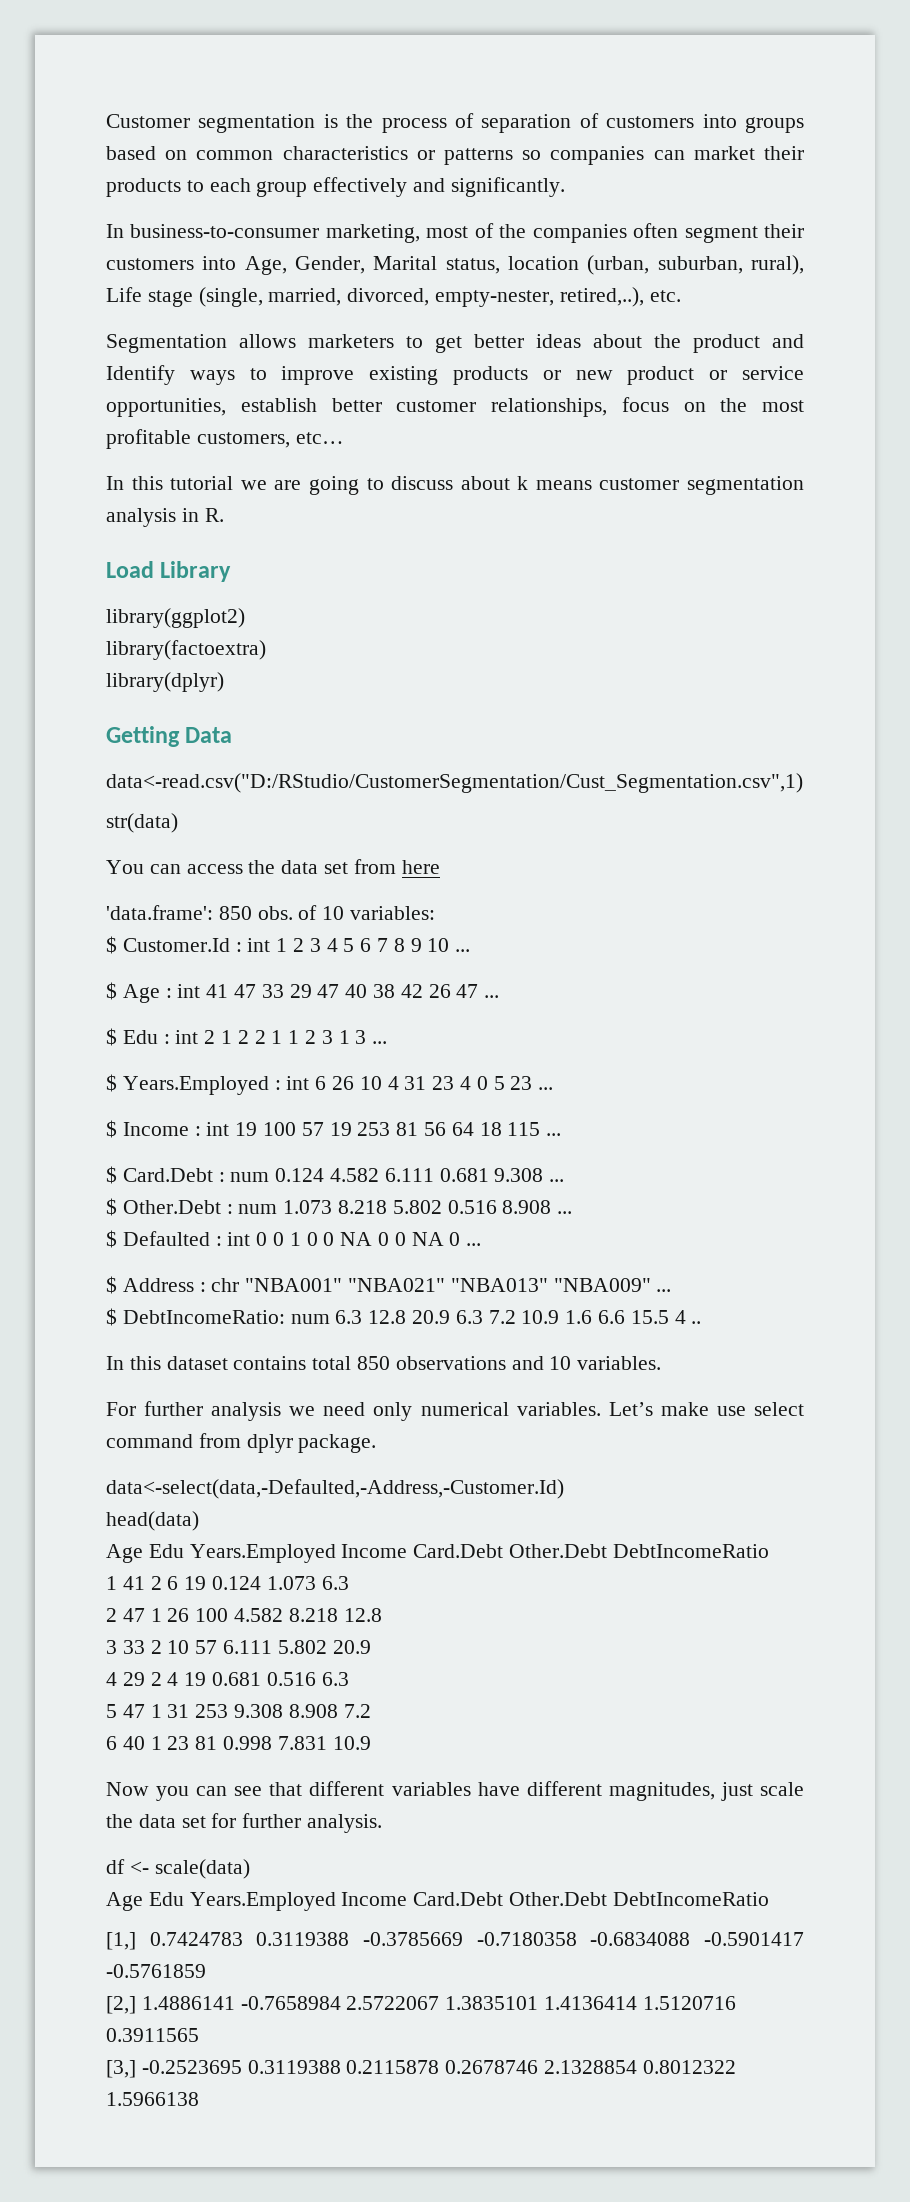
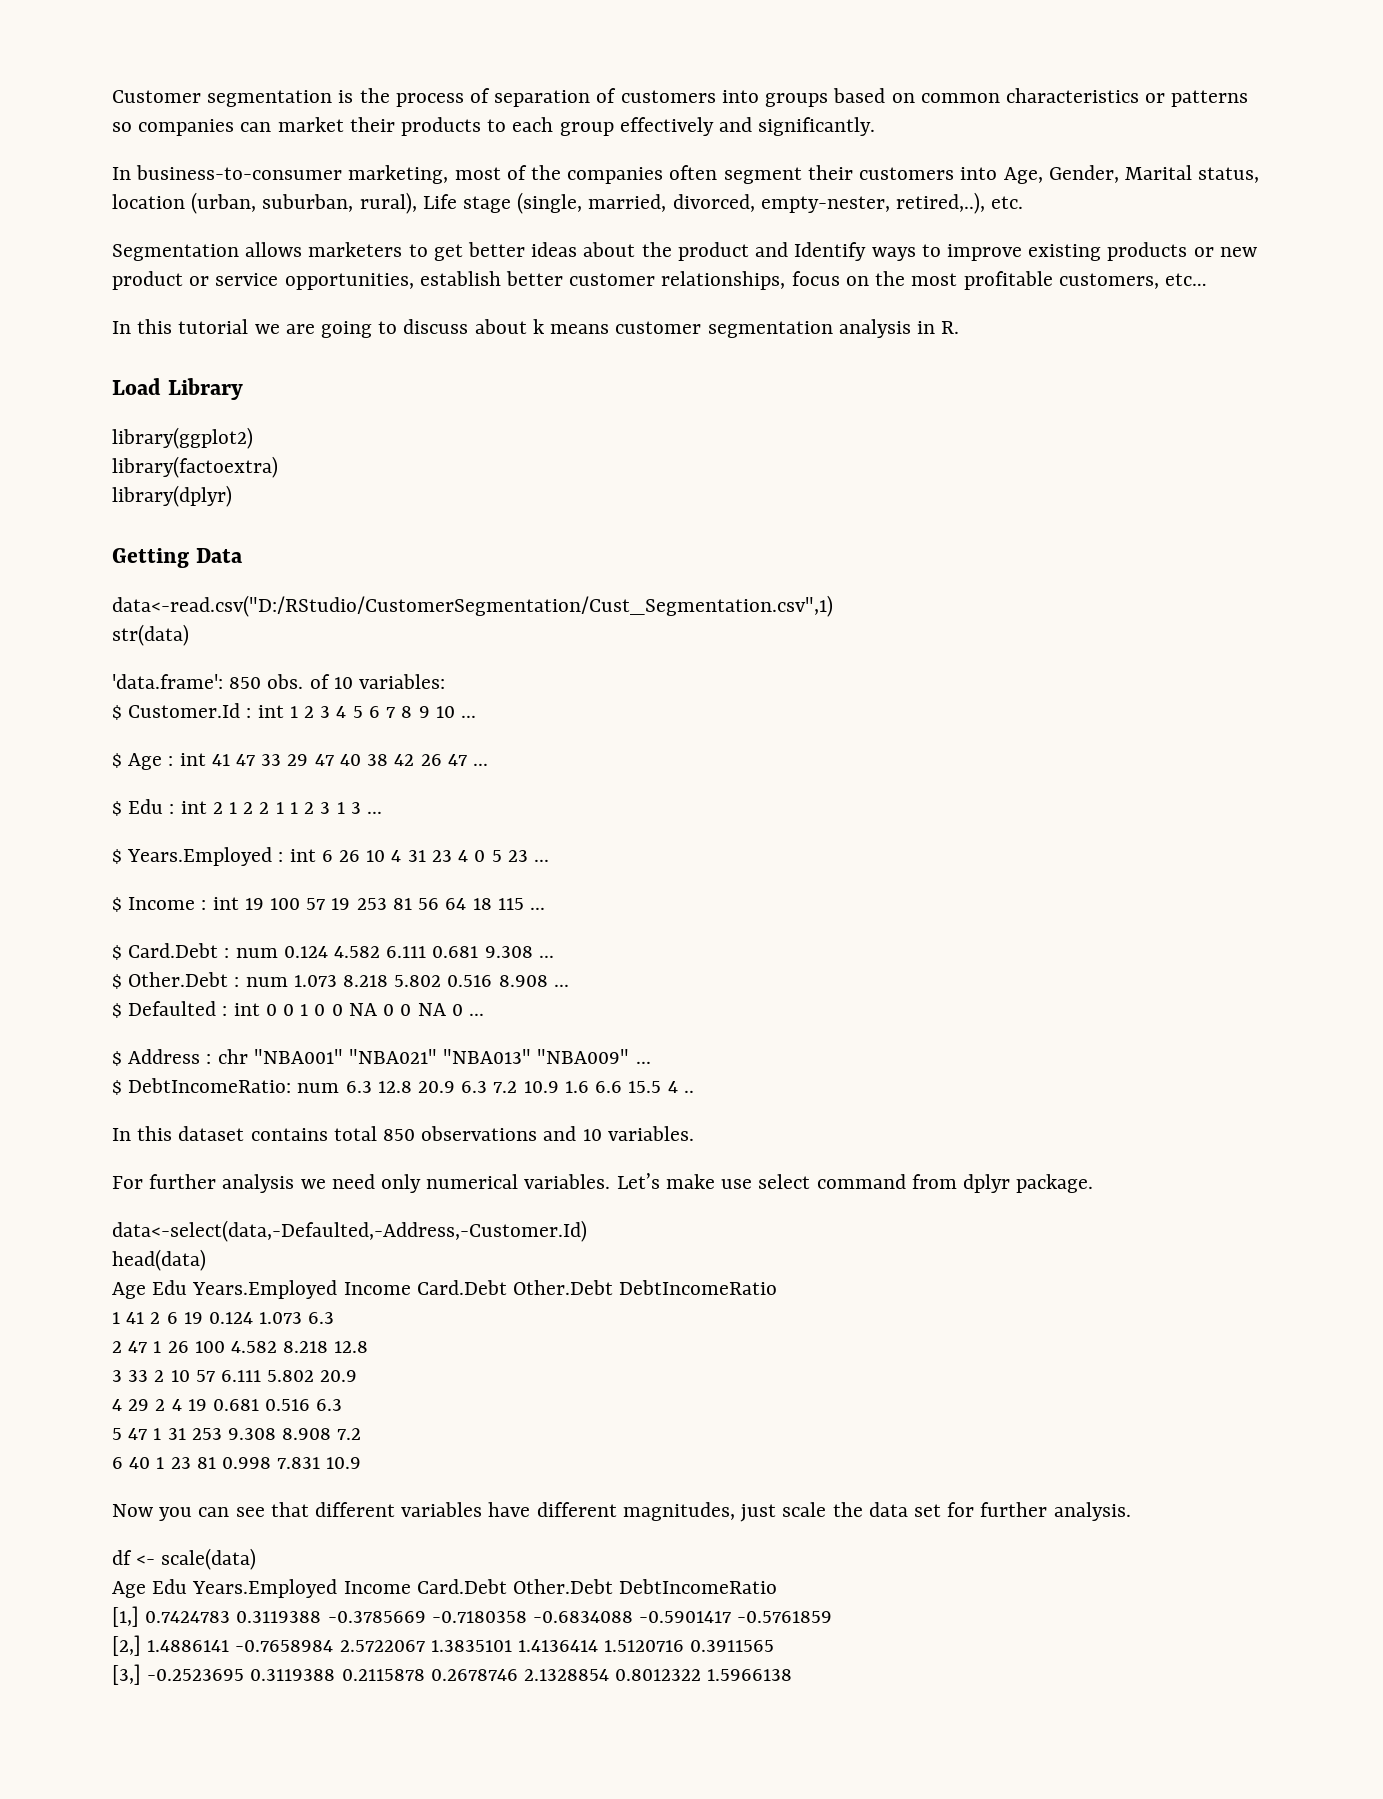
- You can access the data set from here

